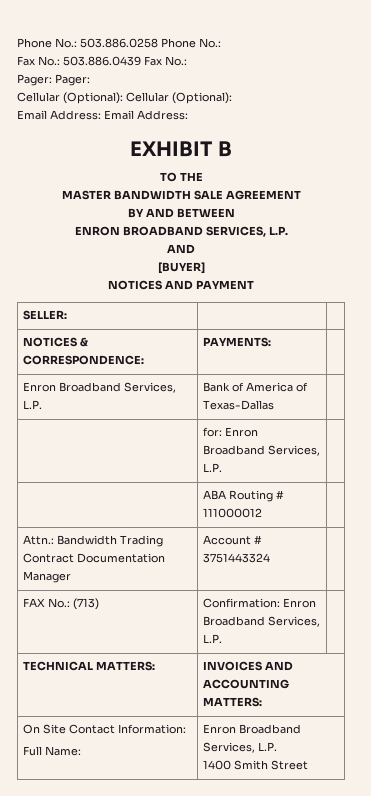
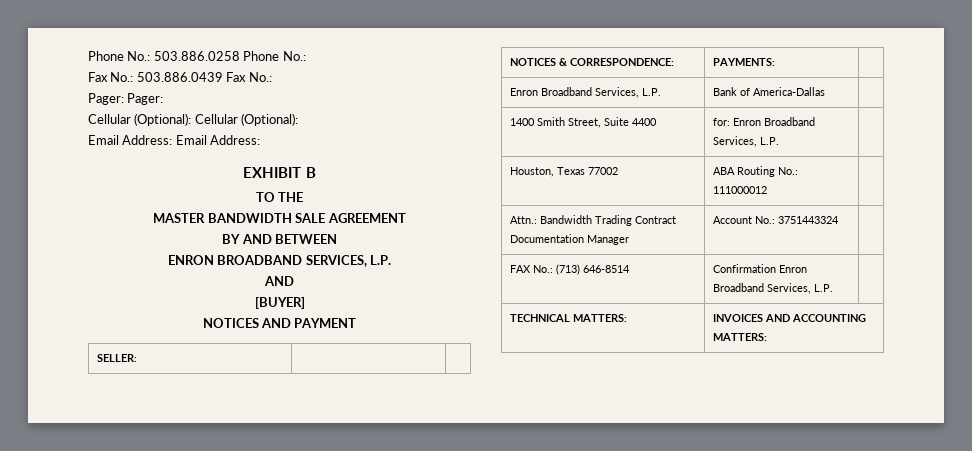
- Enron Broadband Services, L.P. | Bank of America of Texas-Dallas |
- | for: Enron Broadband Services, L.P. |
+ Enron Broadband Services, L.P. | Bank of America-Dallas |
+ 1400 Smith Street, Suite 4400 | for: Enron Broadband Services, L.P. |
- | ABA Routing # 111000012 |
+ Houston, Texas 77002 | ABA Routing No.: 111000012 |
- Attn.: Bandwidth Trading Contract Documentation Manager | Account # 3751443324 |
+ Attn.: Bandwidth Trading Contract Documentation Manager | Account No.: 3751443324 |
- FAX No.: (713) | Confirmation: Enron Broadband Services, L.P. |
+ FAX No.: (713) 646-8514 | Confirmation Enron Broadband Services, L.P. |
- On Site Contact Information:
- Full Name: | Enron Broadband Services, L.P.
- 1400 Smith Street

